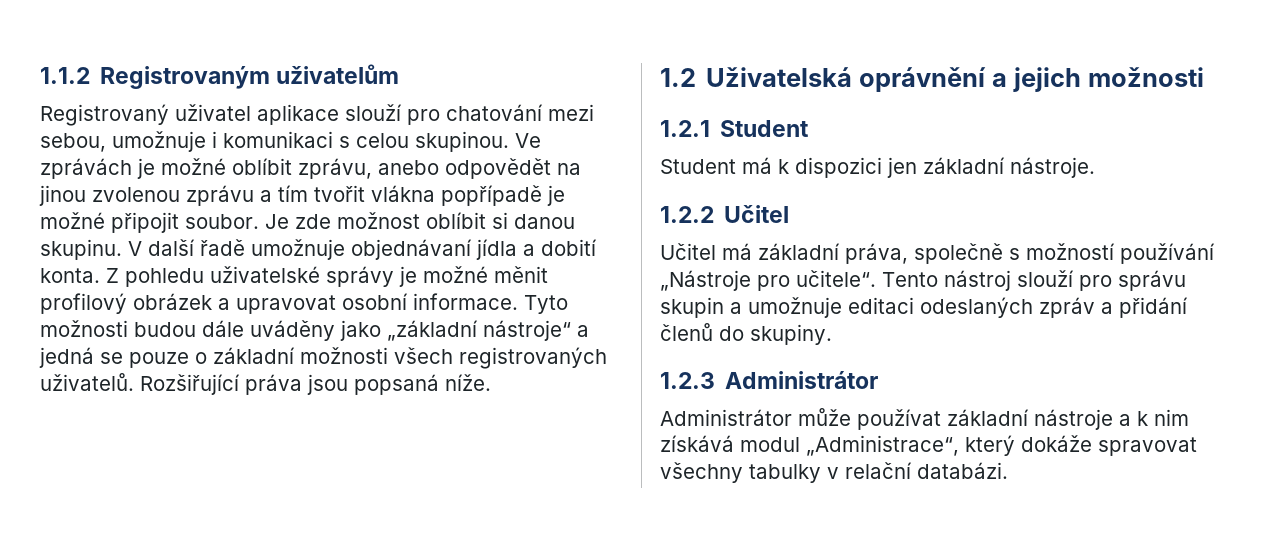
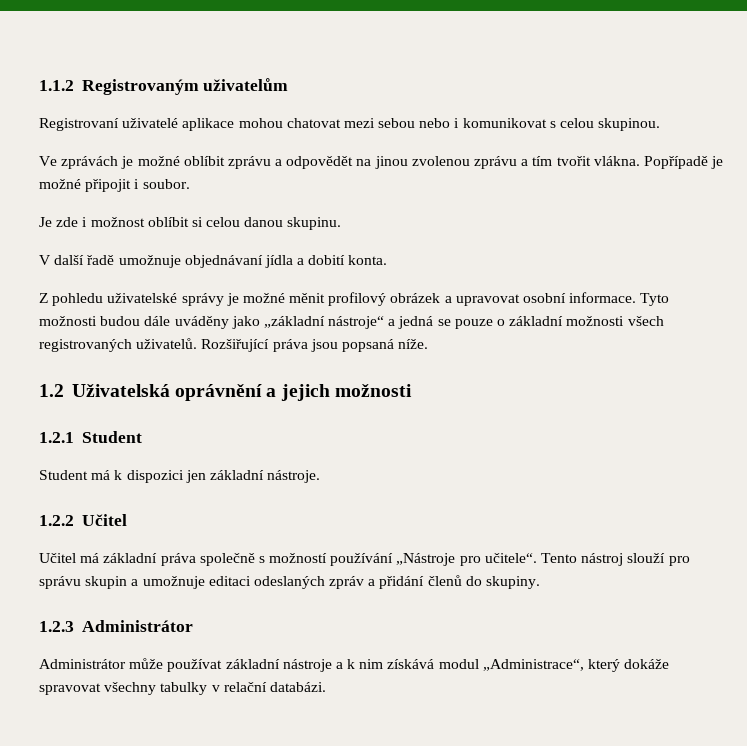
- Registrovaný uživatel aplikace slouží pro chatování mezi sebou, umožnuje i komunikaci s celou skupinou. Ve zprávách je možné oblíbit zprávu, anebo odpovědět na jinou zvolenou zprávu a tím tvořit vlákna popřípadě je možné připojit soubor. Je zde možnost oblíbit si danou skupinu. V další řadě umožnuje objednávaní jídla a dobití konta. Z pohledu uživatelské správy je možné měnit profilový obrázek a upravovat osobní informace.
+ Registrovaní uživatelé aplikace mohou chatovat mezi sebou nebo i komunikovat s celou skupinou.
+ Ve zprávách je možné oblíbit zprávu a odpovědět na jinou zvolenou zprávu a tím tvořit vlákna. Popřípadě je možné připojit i soubor.
+ Je zde i možnost oblíbit si celou danou skupinu.
+ V další řadě umožnuje objednávaní jídla a dobití konta.
+ Z pohledu uživatelské správy je možné měnit profilový obrázek a upravovat osobní informace.
- Učitel má základní práva, společně s možností používání „Nástroje pro učitele“.
+ Učitel má základní práva společně s možností používání „Nástroje pro učitele“.

